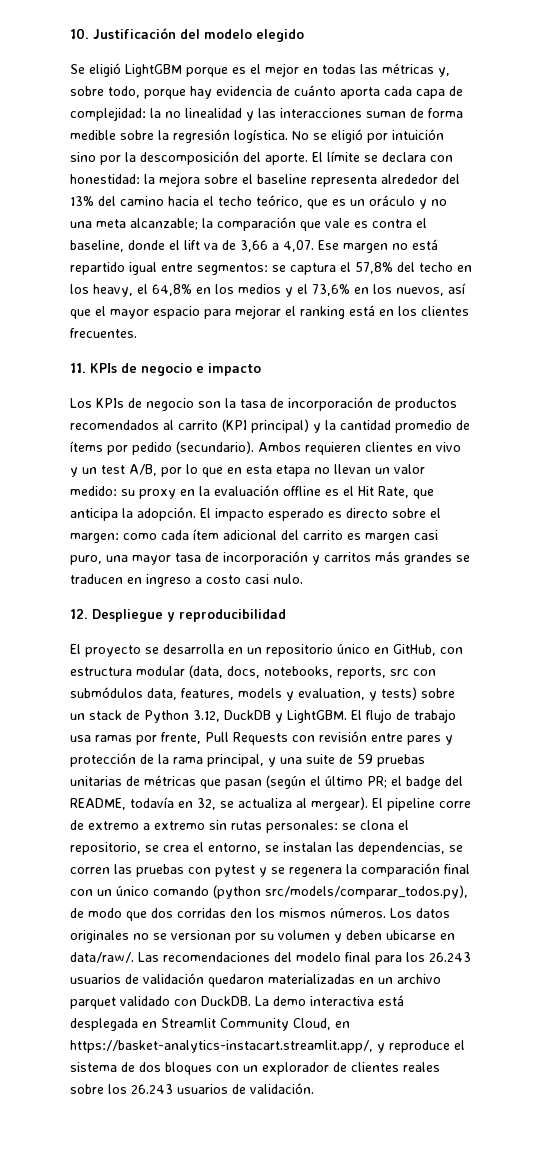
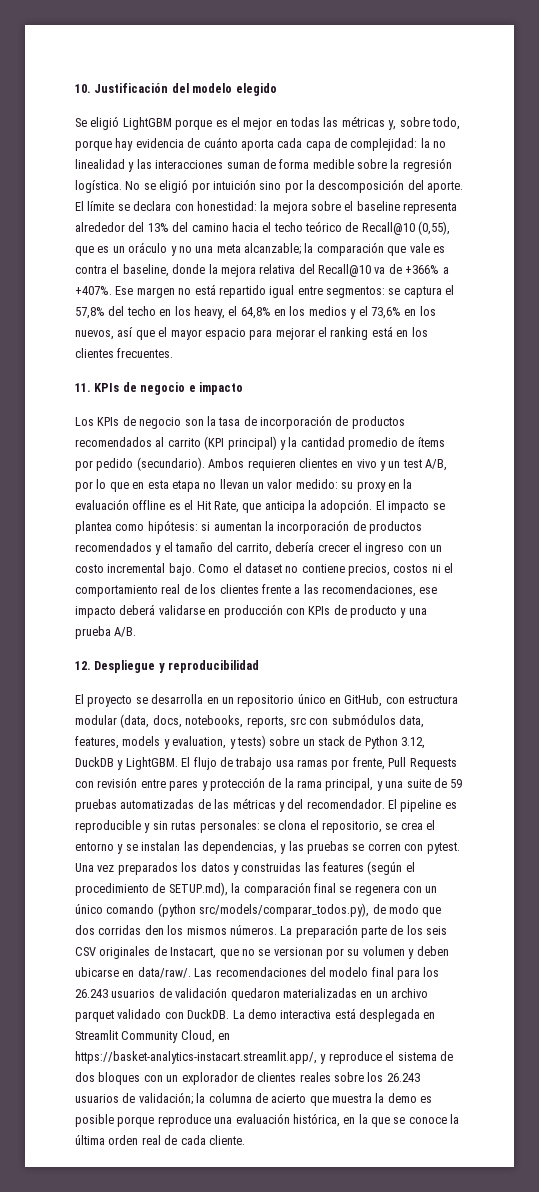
- El límite se declara con honestidad: la mejora sobre el baseline representa alrededor del 13% del camino hacia el techo teórico, que es un oráculo y no una meta alcanzable; la comparación que vale es contra el baseline, donde el lift va de 3,66 a 4,07.
+ El límite se declara con honestidad: la mejora sobre el baseline representa alrededor del 13% del camino hacia el techo teórico de Recall@10 (0,55), que es un oráculo y no una meta alcanzable; la comparación que vale es contra el baseline, donde la mejora relativa del Recall@10 va de +366% a +407%.
- El impacto esperado es directo sobre el margen: como cada ítem adicional del carrito es margen casi puro, una mayor tasa de incorporación y carritos más grandes se traducen en ingreso a costo casi nulo.
+ El impacto se plantea como hipótesis: si aumentan la incorporación de productos recomendados y el tamaño del carrito, debería crecer el ingreso con un costo incremental bajo. Como el dataset no contiene precios, costos ni el comportamiento real de los clientes frente a las recomendaciones, ese impacto deberá validarse en producción con KPIs de producto y una prueba A/B.
- El flujo de trabajo usa ramas por frente, Pull Requests con revisión entre pares y protección de la rama principal, y una suite de 59 pruebas unitarias de métricas que pasan (según el último PR; el badge del README, todavía en 32, se actualiza al mergear). El pipeline corre de extremo a extremo sin rutas personales: se clona el repositorio, se crea el entorno, se instalan las dependencias, se corren las pruebas con pytest y se regenera la comparación final con un único comando (python src/models/comparar_todos.py), de modo que dos corridas den los mismos números.
+ El flujo de trabajo usa ramas por frente, Pull Requests con revisión entre pares y protección de la rama principal, y una suite de 59 pruebas automatizadas de las métricas y del recomendador. El pipeline es reproducible y sin rutas personales: se clona el repositorio, se crea el entorno y se instalan las dependencias, y las pruebas se corren con pytest. Una vez preparados los datos y construidas las features (según el procedimiento de SETUP.md), la comparación final se regenera con un único comando (python src/models/comparar_todos.py), de modo que dos corridas den los mismos números.
- Los datos originales no se versionan por su volumen y deben ubicarse en data/raw/.
+ La preparación parte de los seis CSV originales de Instacart, que no se versionan por su volumen y deben ubicarse en data/raw/.
- La demo interactiva está desplegada en Streamlit Community Cloud, en https://basket-analytics-instacart.streamlit.app/, y reproduce el sistema de dos bloques con un explorador de clientes reales sobre los 26.243 usuarios de validación.
+ La demo interactiva está desplegada en Streamlit Community Cloud, en https://basket-analytics-instacart.streamlit.app/, y reproduce el sistema de dos bloques con un explorador de clientes reales sobre los 26.243 usuarios de validación; la columna de acierto que muestra la demo es posible porque reproduce una evaluación histórica, en la que se conoce la última orden real de cada cliente.

